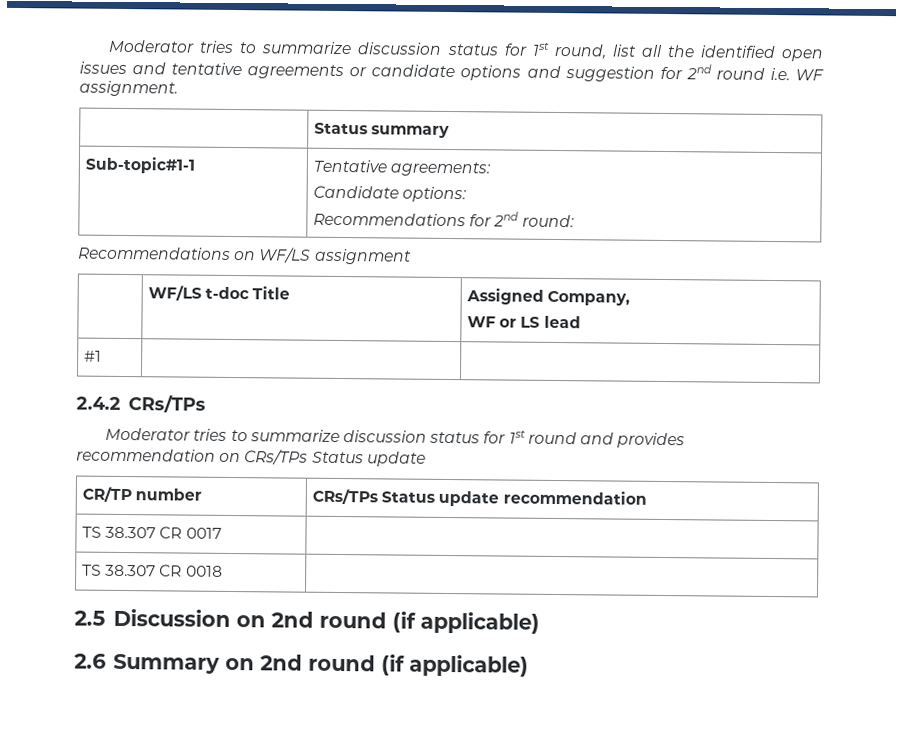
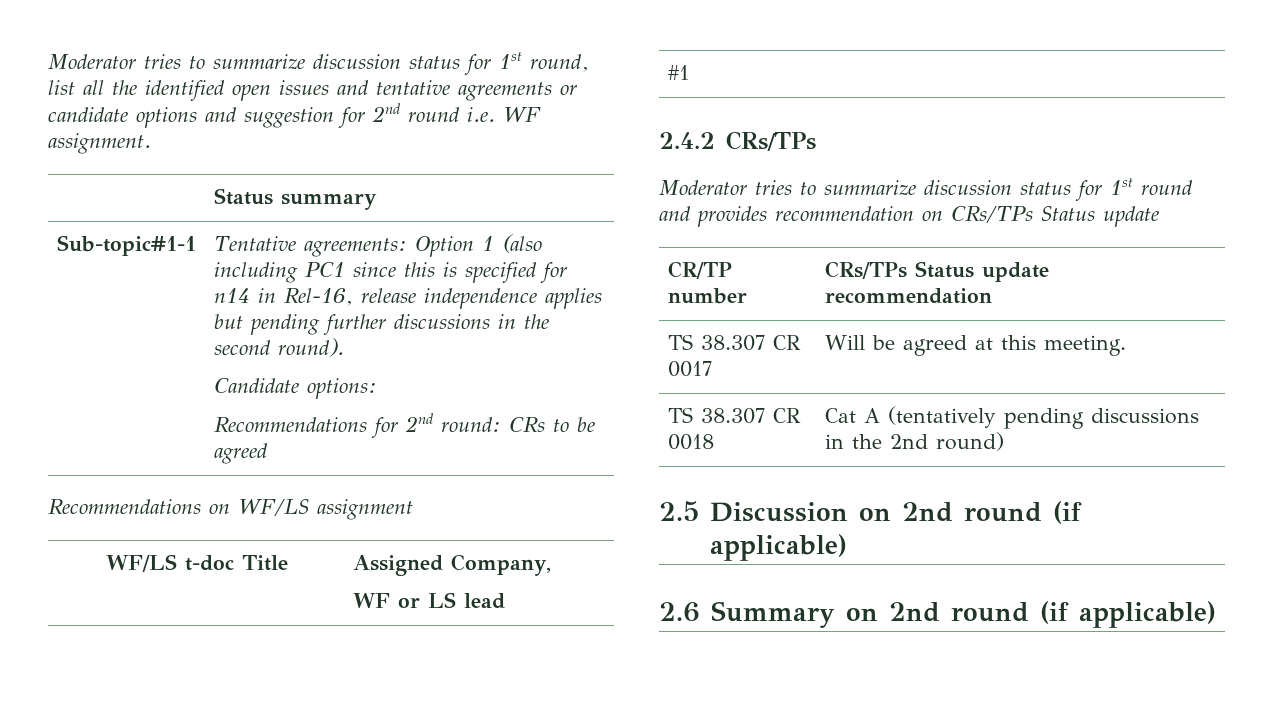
- Sub-topic#1-1 | Tentative agreements:
+ Sub-topic#1-1 | Tentative agreements: Option 1 (also including PC1 since this is specified for n14 in Rel-16, release independence applies but pending further discussions in the second round).
  Candidate options:
- Recommendations for 2nd round:
+ Recommendations for 2nd round: CRs to be agreed
- TS 38.307 CR 0017 |
- TS 38.307 CR 0018 |
+ TS 38.307 CR 0017 | Will be agreed at this meeting.
+ TS 38.307 CR 0018 | Cat A (tentatively pending discussions in the 2nd round)

